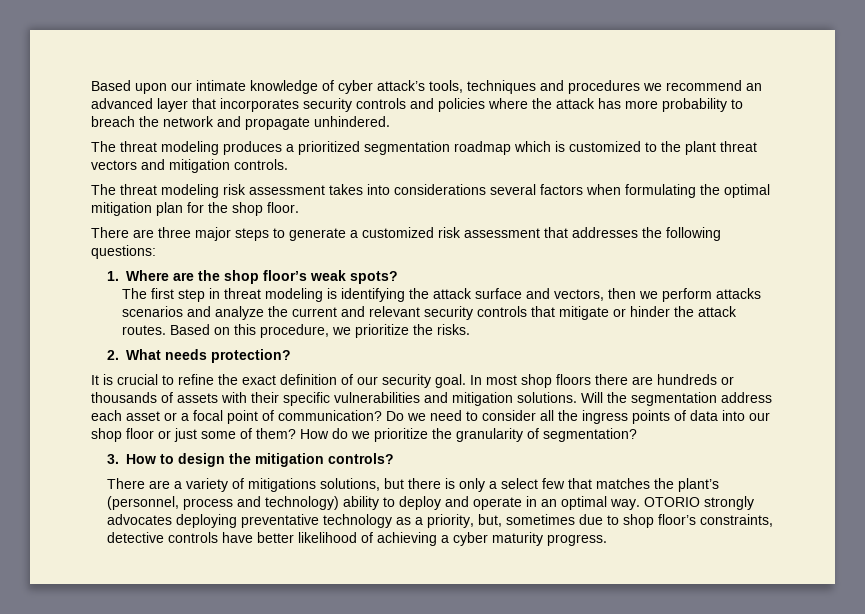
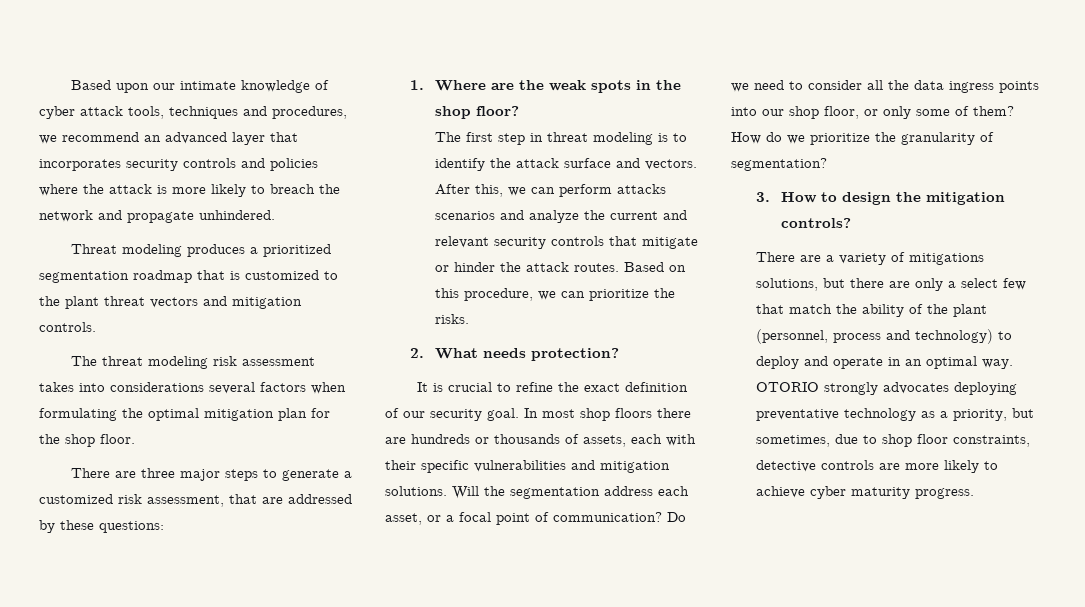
- Based upon our intimate knowledge of cyber attack’s tools, techniques and procedures we recommend an advanced layer that incorporates security controls and policies where the attack has more probability to breach the network and propagate unhindered.
+ Based upon our intimate knowledge of cyber attack tools, techniques and procedures, we recommend an advanced layer that incorporates security controls and policies where the attack is more likely to breach the network and propagate unhindered.
- The threat modeling produces a prioritized segmentation roadmap which is customized to the plant threat vectors and mitigation controls.
+ Threat modeling produces a prioritized segmentation roadmap that is customized to the plant threat vectors and mitigation controls.
- There are three major steps to generate a customized risk assessment that addresses the following questions:
+ There are three major steps to generate a customized risk assessment, that are addressed by these questions:
- 1. Where are the shop floor’s weak spots?
+ 1. Where are the weak spots in the shop floor?
- The first step in threat modeling is identifying the attack surface and vectors, then we perform attacks scenarios and analyze the current and relevant security controls that mitigate or hinder the attack routes.
+ The first step in threat modeling is to identify the attack surface and vectors. After this, we can perform attacks scenarios and analyze the current and relevant security controls that mitigate or hinder the attack routes.
- Based on this procedure, we prioritize the risks.
+ Based on this procedure, we can prioritize the risks.
- In most shop floors there are hundreds or thousands of assets with their specific vulnerabilities and mitigation solutions.
+ In most shop floors there are hundreds or thousands of assets, each with their specific vulnerabilities and mitigation solutions.
- Will the segmentation address each asset or a focal point of communication?
+ Will the segmentation address each asset, or a focal point of communication?
- Do we need to consider all the ingress points of data into our shop floor or just some of them?
+ Do we need to consider all the data ingress points into our shop floor, or only some of them?
- There are a variety of mitigations solutions, but there is only a select few that matches the plant’s (personnel, process and technology) ability to deploy and operate in an optimal way.
+ There are a variety of mitigations solutions, but there are only a select few that match the ability of the plant (personnel, process and technology) to deploy and operate in an optimal way.
- OTORIO strongly advocates deploying preventative technology as a priority, but, sometimes due to shop floor’s constraints, detective controls have better likelihood of achieving a cyber maturity progress.
+ OTORIO strongly advocates deploying preventative technology as a priority, but sometimes, due to shop floor constraints, detective controls are more likely to achieve cyber maturity progress.

